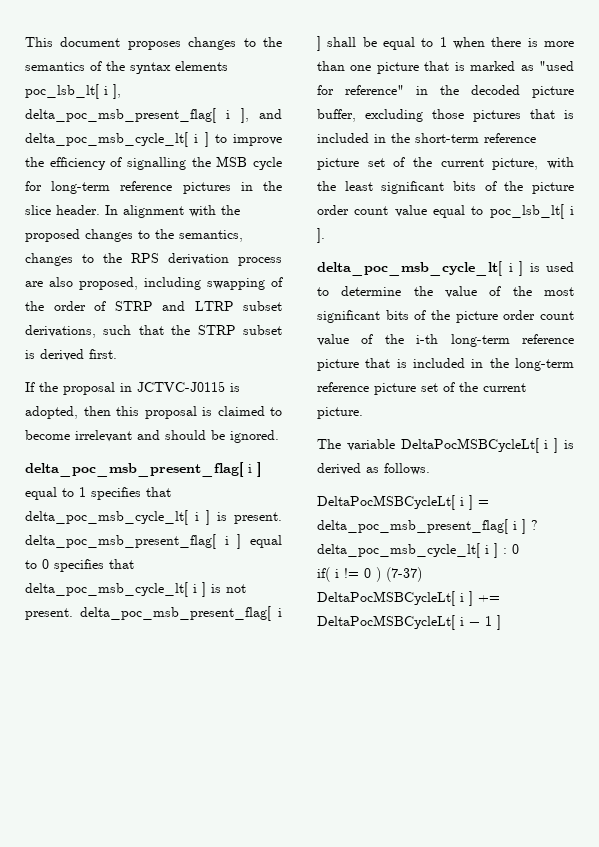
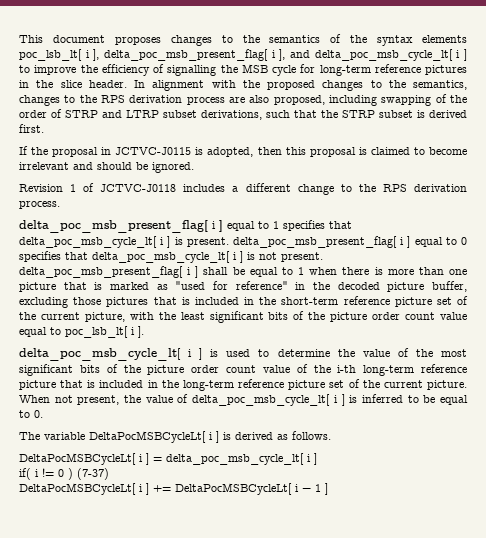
+ Revision 1 of JCTVC-J0118 includes a different change to the RPS derivation process.
+ When not present, the value of delta_poc_msb_cycle_lt[ i ] is inferred to be equal to 0.
- DeltaPocMSBCycleLt[ i ] = delta_poc_msb_present_flag[ i ] ? delta_poc_msb_cycle_lt[ i ] : 0
+ DeltaPocMSBCycleLt[ i ] = delta_poc_msb_cycle_lt[ i ]

